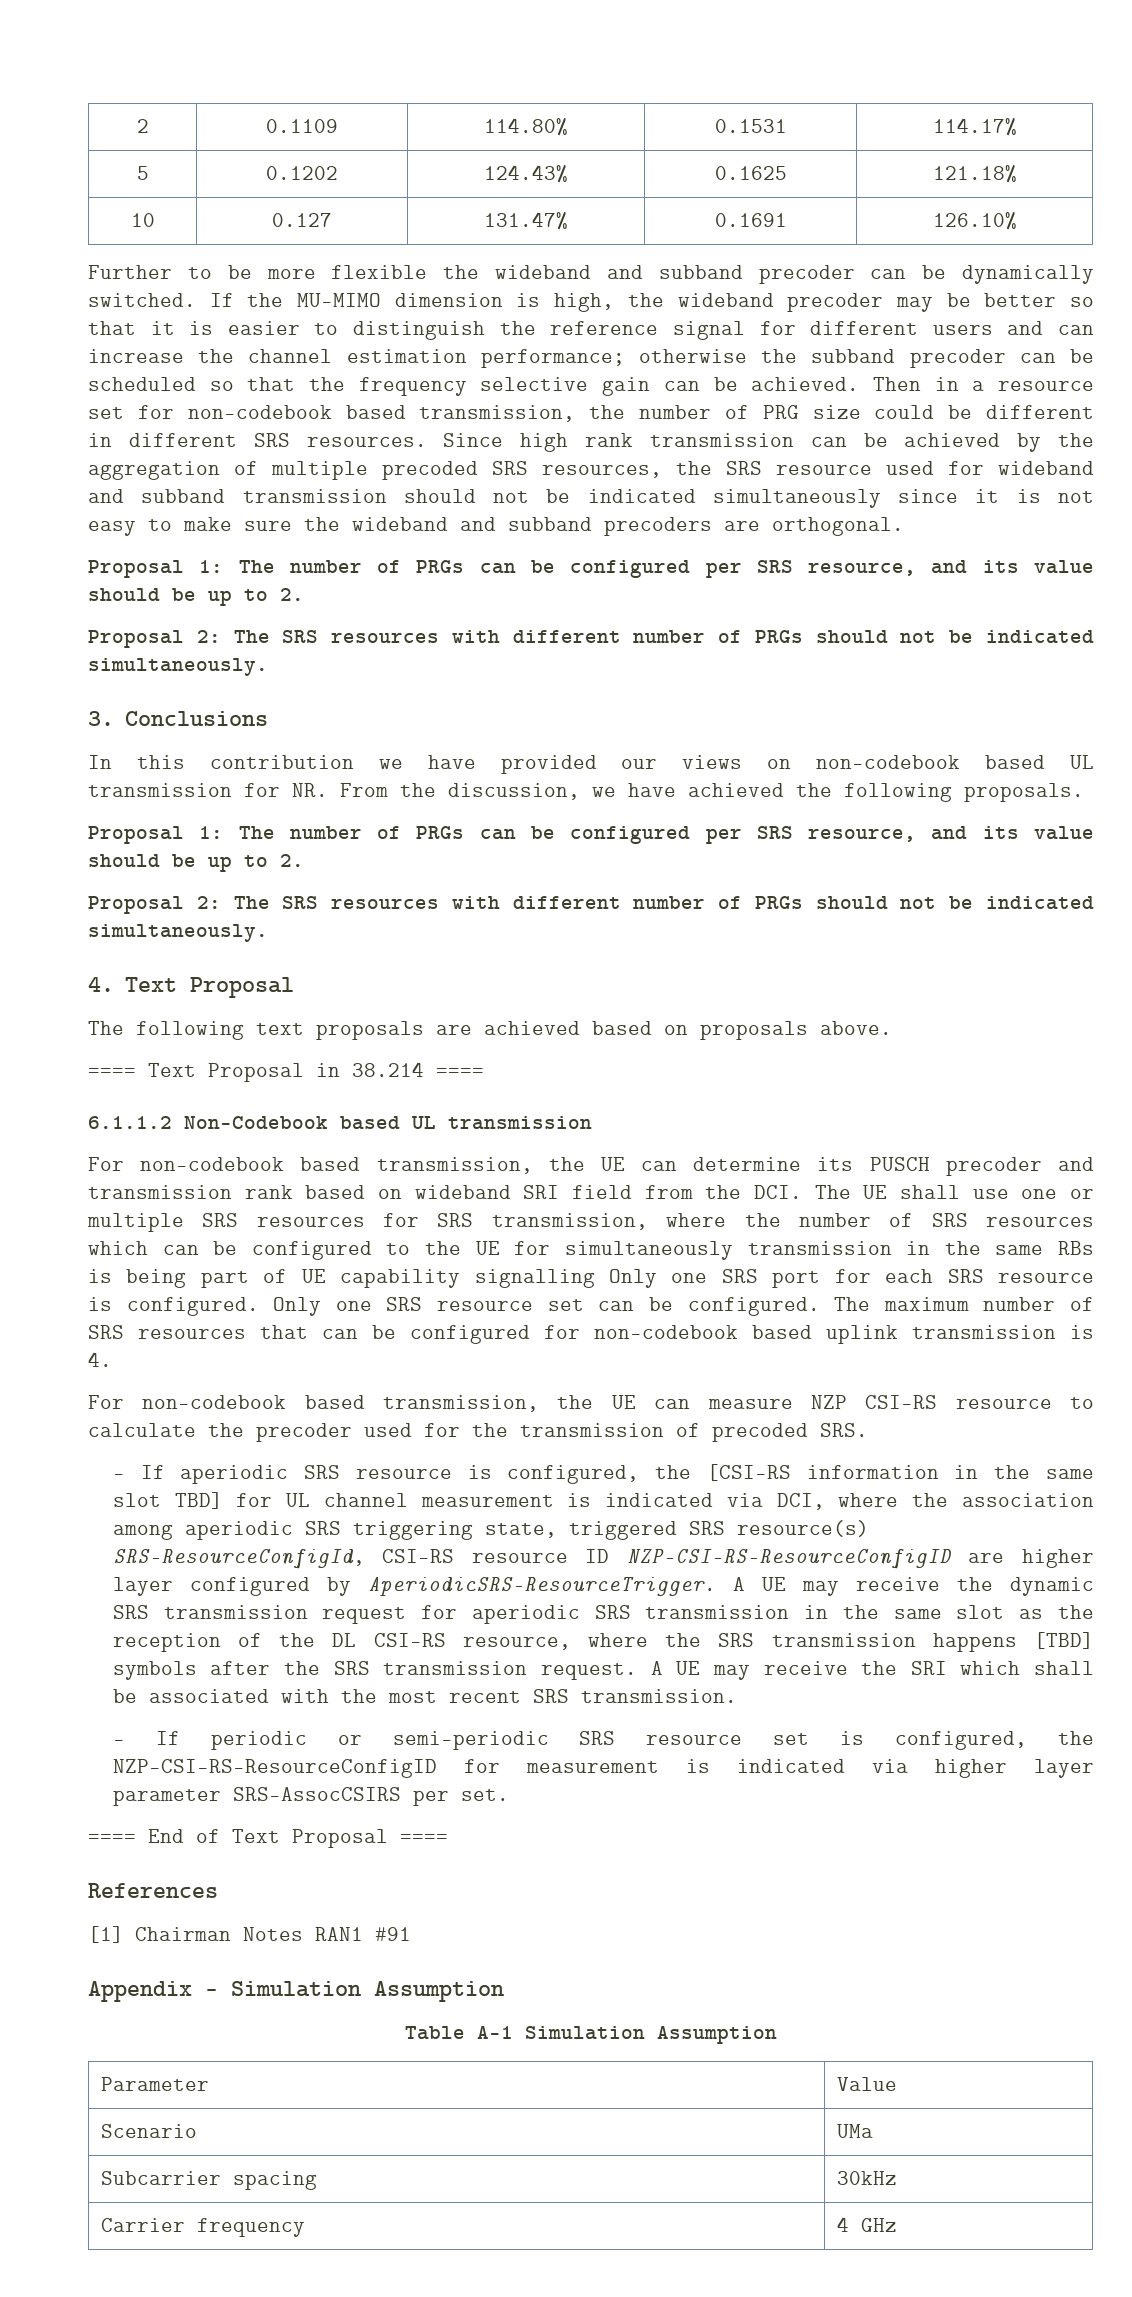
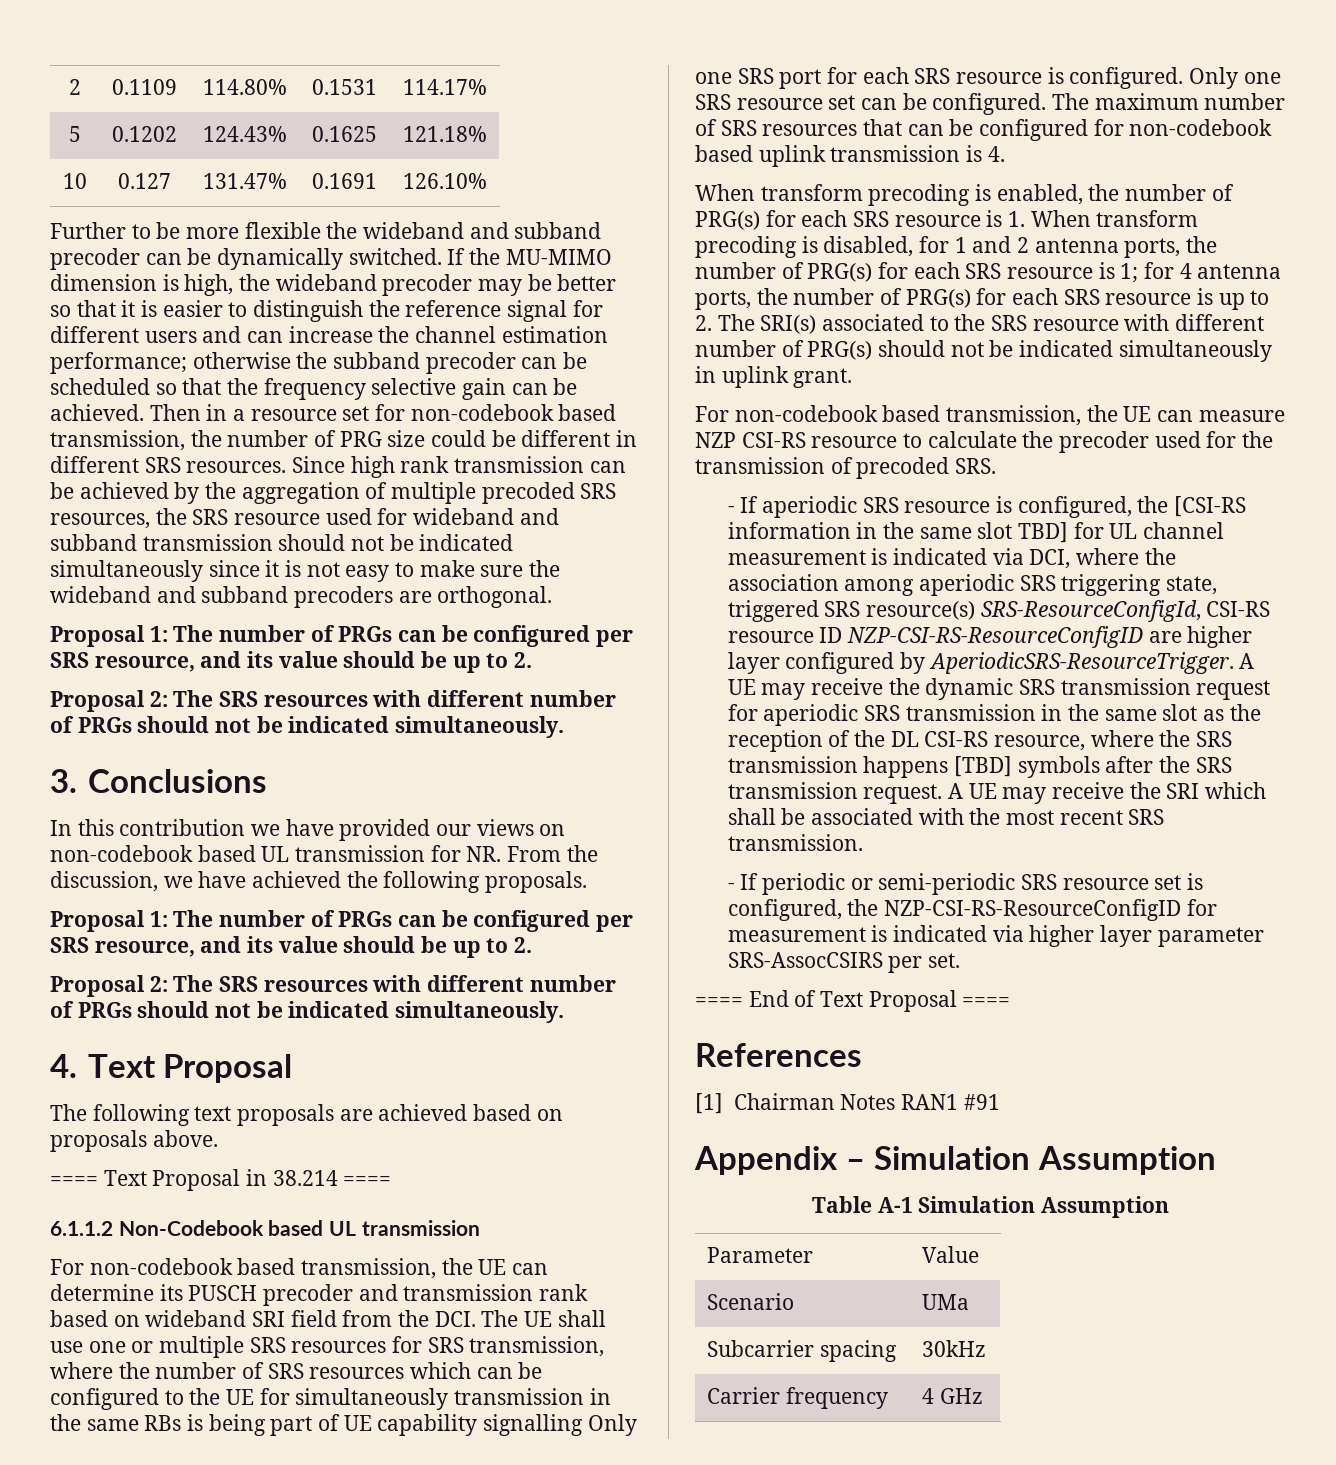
+ When transform precoding is enabled, the number of PRG(s) for each SRS resource is 1. When transform precoding is disabled, for 1 and 2 antenna ports, the number of PRG(s) for each SRS resource is 1; for 4 antenna ports, the number of PRG(s) for each SRS resource is up to 2. The SRI(s) associated to the SRS resource with different number of PRG(s) should not be indicated simultaneously in uplink grant.

